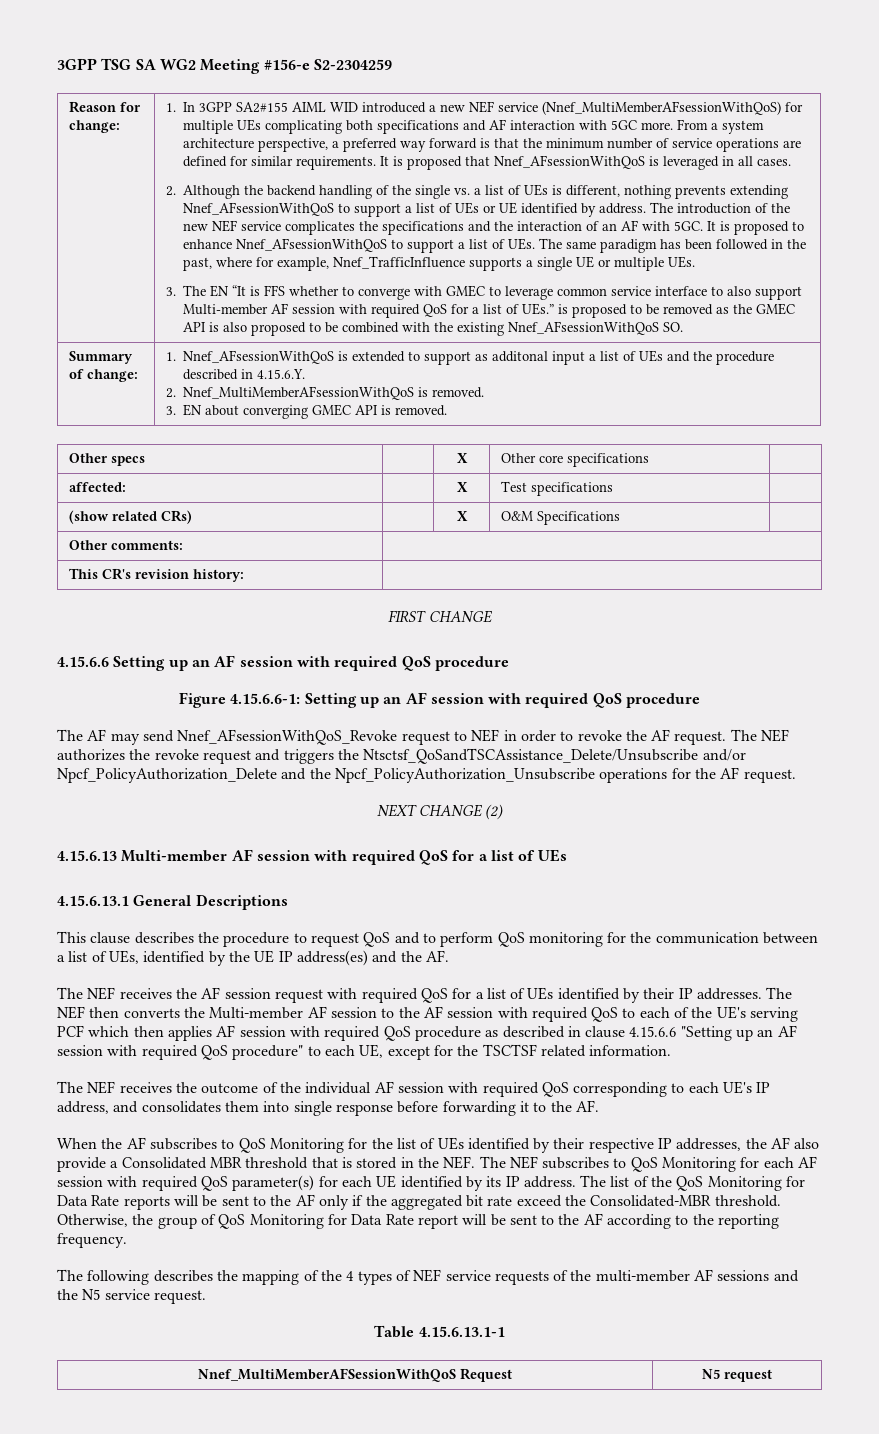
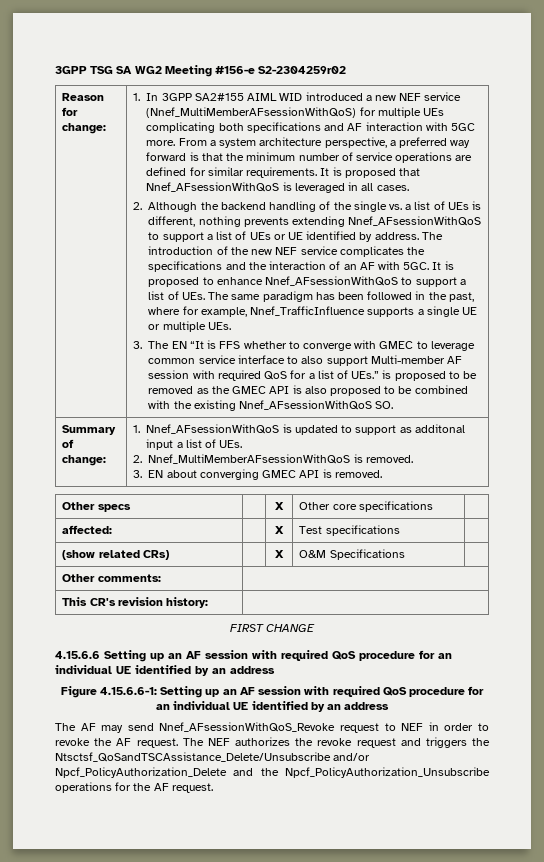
- 3GPP TSG SA WG2 Meeting #156-e S2-2304259
+ 3GPP TSG SA WG2 Meeting #156-e S2-2304259r02
- Summary of change: | 1. Nnef_AFsessionWithQoS is extended to support as additonal input a list of UEs and the procedure described in 4.15.6.Y.
+ Summary of change: | 1. Nnef_AFsessionWithQoS is updated to support as additonal input a list of UEs.
- 4.15.6.6 Setting up an AF session with required QoS procedure
+ 4.15.6.6 Setting up an AF session with required QoS procedure for an individual UE identified by an address
- Figure 4.15.6.6-1: Setting up an AF session with required QoS procedure
+ Figure 4.15.6.6-1: Setting up an AF session with required QoS procedure for an individual UE identified by an address
- NEXT CHANGE (2)
- 4.15.6.13 Multi-member AF session with required QoS for a list of UEs
- 4.15.6.13.1 General Descriptions
- This clause describes the procedure to request QoS and to perform QoS monitoring for the communication between a list of UEs, identified by the UE IP address(es) and the AF.
- The NEF receives the AF session request with required QoS for a list of UEs identified by their IP addresses. The NEF then converts the Multi-member AF session to the AF session with required QoS to each of the UE's serving PCF which then applies AF session with required QoS procedure as described in clause 4.15.6.6 "Setting up an AF session with required QoS procedure" to each UE, except for the TSCTSF related information.
- The NEF receives the outcome of the individual AF session with required QoS corresponding to each UE's IP address, and consolidates them into single response before forwarding it to the AF.
- When the AF subscribes to QoS Monitoring for the list of UEs identified by their respective IP addresses, the AF also provide a Consolidated MBR threshold that is stored in the NEF. The NEF subscribes to QoS Monitoring for each AF session with required QoS parameter(s) for each UE identified by its IP address. The list of the QoS Monitoring for Data Rate reports will be sent to the AF only if the aggregated bit rate exceed the Consolidated-MBR threshold. Otherwise, the group of QoS Monitoring for Data Rate report will be sent to the AF according to the reporting frequency.
- The following describes the mapping of the 4 types of NEF service requests of the multi-member AF sessions and the N5 service request.
- Table 4.15.6.13.1-1
- Nnef_MultiMemberAFSessionWithQoS Request | N5 request

